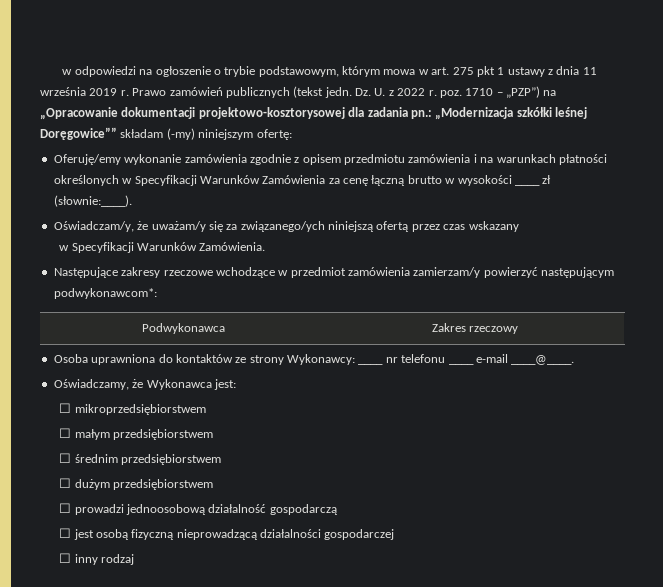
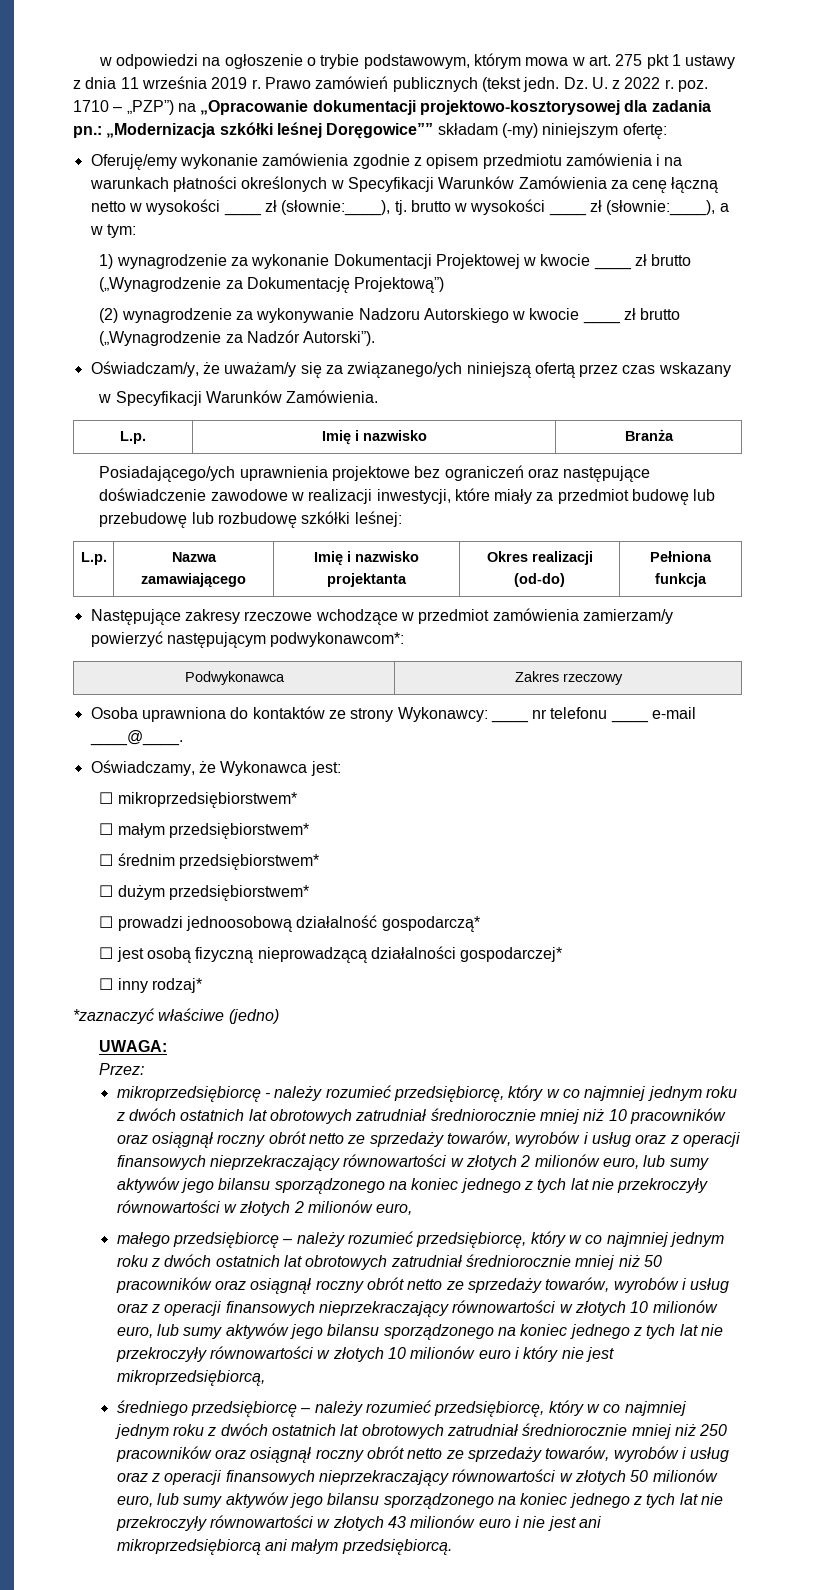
- Oferuję/emy wykonanie zamówienia zgodnie z opisem przedmiotu zamówienia i na warunkach płatności określonych w Specyfikacji Warunków Zamówienia za cenę łączną brutto w wysokości ____ zł (słownie:____).
+ Oferuję/emy wykonanie zamówienia zgodnie z opisem przedmiotu zamówienia i na warunkach płatności określonych w Specyfikacji Warunków Zamówienia za cenę łączną netto w wysokości ____ zł (słownie:____), tj. brutto w wysokości ____ zł (słownie:____), a w tym:
+ 1) wynagrodzenie za wykonanie Dokumentacji Projektowej w kwocie ____ zł brutto („Wynagrodzenie za Dokumentację Projektową”)
+ (2) wynagrodzenie za wykonywanie Nadzoru Autorskiego w kwocie ____ zł brutto („Wynagrodzenie za Nadzór Autorski”).
+ L.p. | Imię i nazwisko | Branża
+ Posiadającego/ych uprawnienia projektowe bez ograniczeń oraz następujące doświadczenie zawodowe w realizacji inwestycji, które miały za przedmiot budowę lub przebudowę lub rozbudowę szkółki leśnej:
+ L.p. | Nazwa zamawiającego | Imię i nazwisko projektanta | Okres realizacji (od-do) | Pełniona funkcja
- ☐ mikroprzedsiębiorstwem
+ ☐ mikroprzedsiębiorstwem*
- ☐ małym przedsiębiorstwem
+ ☐ małym przedsiębiorstwem*
- ☐ średnim przedsiębiorstwem
+ ☐ średnim przedsiębiorstwem*
- ☐ dużym przedsiębiorstwem
+ ☐ dużym przedsiębiorstwem*
- ☐ prowadzi jednoosobową działalność gospodarczą
+ ☐ prowadzi jednoosobową działalność gospodarczą*
- ☐ jest osobą fizyczną nieprowadzącą działalności gospodarczej
+ ☐ jest osobą fizyczną nieprowadzącą działalności gospodarczej*
- ☐ inny rodzaj
+ ☐ inny rodzaj*
+ *zaznaczyć właściwe (jedno)
+ UWAGA:
+ Przez:
+ mikroprzedsiębiorcę - należy rozumieć przedsiębiorcę, który w co najmniej jednym roku z dwóch ostatnich lat obrotowych zatrudniał średniorocznie mniej niż 10 pracowników oraz osiągnął roczny obrót netto ze sprzedaży towarów, wyrobów i usług oraz z operacji finansowych nieprzekraczający równowartości w złotych 2 milionów euro, lub sumy aktywów jego bilansu sporządzonego na koniec jednego z tych lat nie przekroczyły równowartości w złotych 2 milionów euro,
+ małego przedsiębiorcę – należy rozumieć przedsiębiorcę, który w co najmniej jednym roku z dwóch ostatnich lat obrotowych zatrudniał średniorocznie mniej niż 50 pracowników oraz osiągnął roczny obrót netto ze sprzedaży towarów, wyrobów i usług oraz z operacji finansowych nieprzekraczający równowartości w złotych 10 milionów euro, lub sumy aktywów jego bilansu sporządzonego na koniec jednego z tych lat nie przekroczyły równowartości w złotych 10 milionów euro i który nie jest mikroprzedsiębiorcą,
+ średniego przedsiębiorcę – należy rozumieć przedsiębiorcę, który w co najmniej jednym roku z dwóch ostatnich lat obrotowych zatrudniał średniorocznie mniej niż 250 pracowników oraz osiągnął roczny obrót netto ze sprzedaży towarów, wyrobów i usług oraz z operacji finansowych nieprzekraczający równowartości w złotych 50 milionów euro, lub sumy aktywów jego bilansu sporządzonego na koniec jednego z tych lat nie przekroczyły równowartości w złotych 43 milionów euro i nie jest ani mikroprzedsiębiorcą ani małym przedsiębiorcą.

